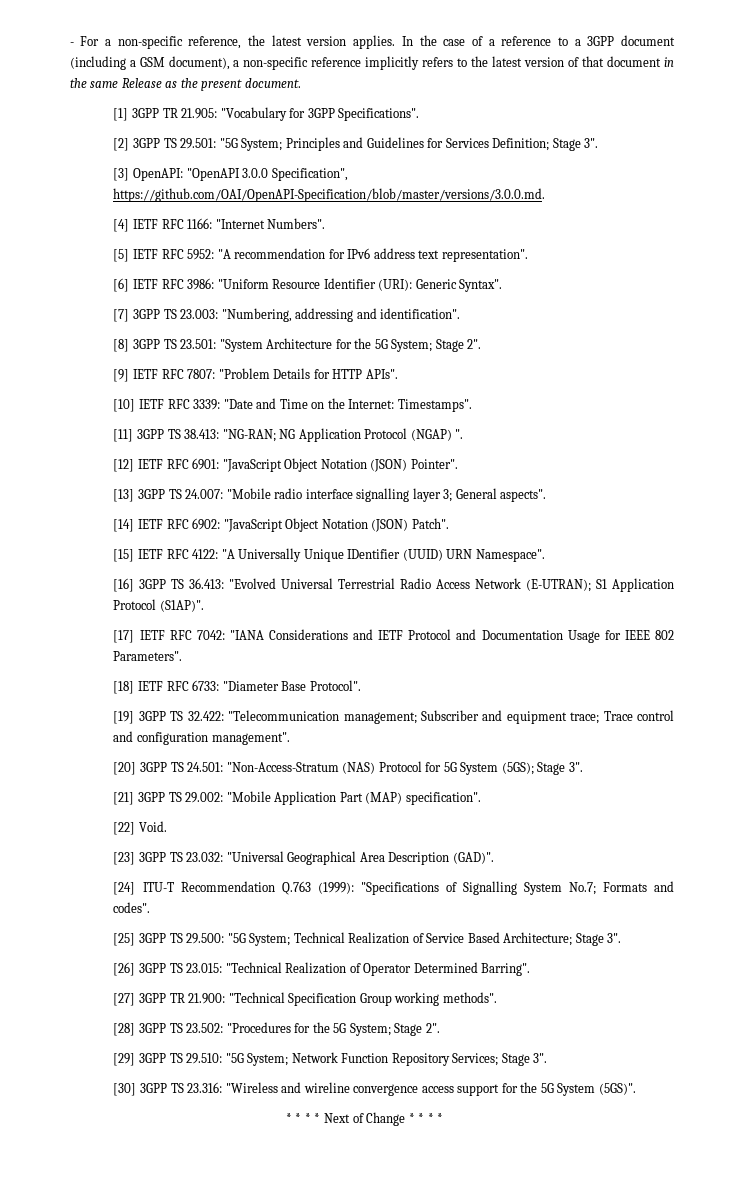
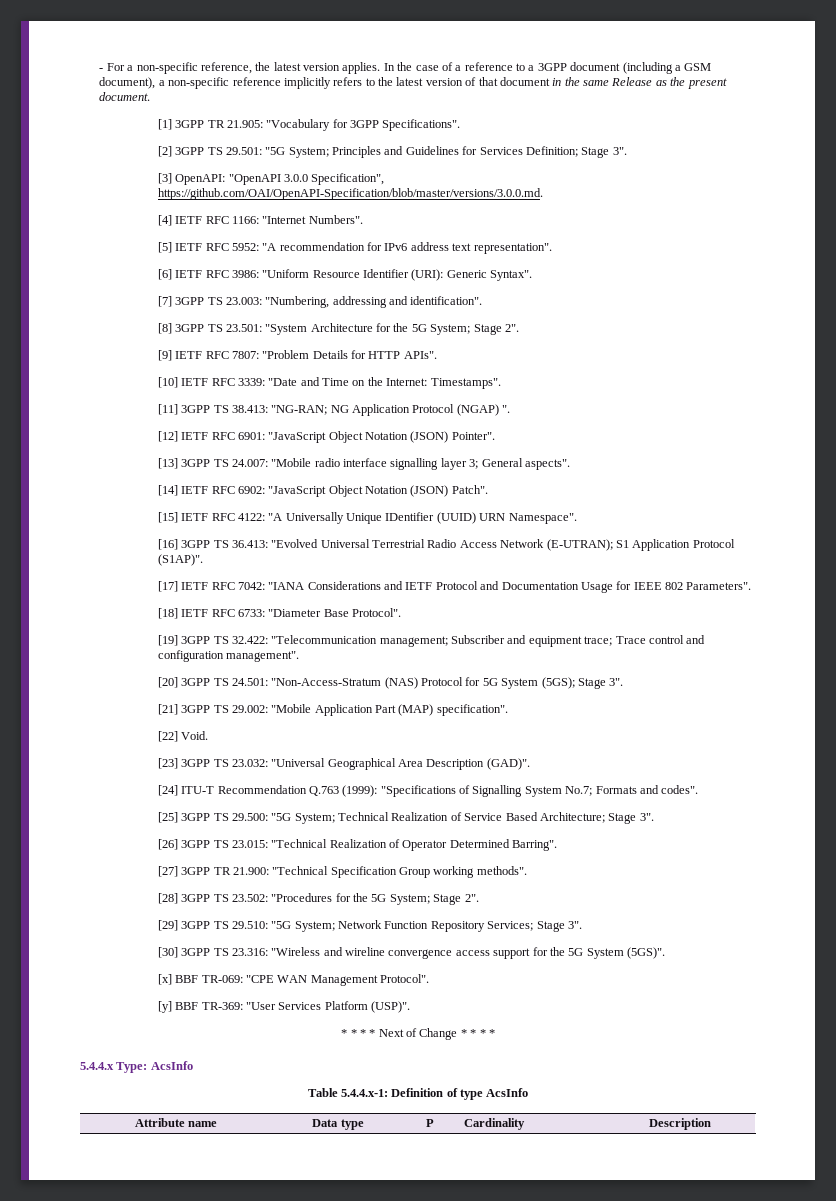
+ [x] BBF TR-069: "CPE WAN Management Protocol".
+ [y] BBF TR-369: "User Services Platform (USP)".
+ 5.4.4.x Type: AcsInfo
+ Table 5.4.4.x-1: Definition of type AcsInfo
+ Attribute name | Data type | P | Cardinality | Description

